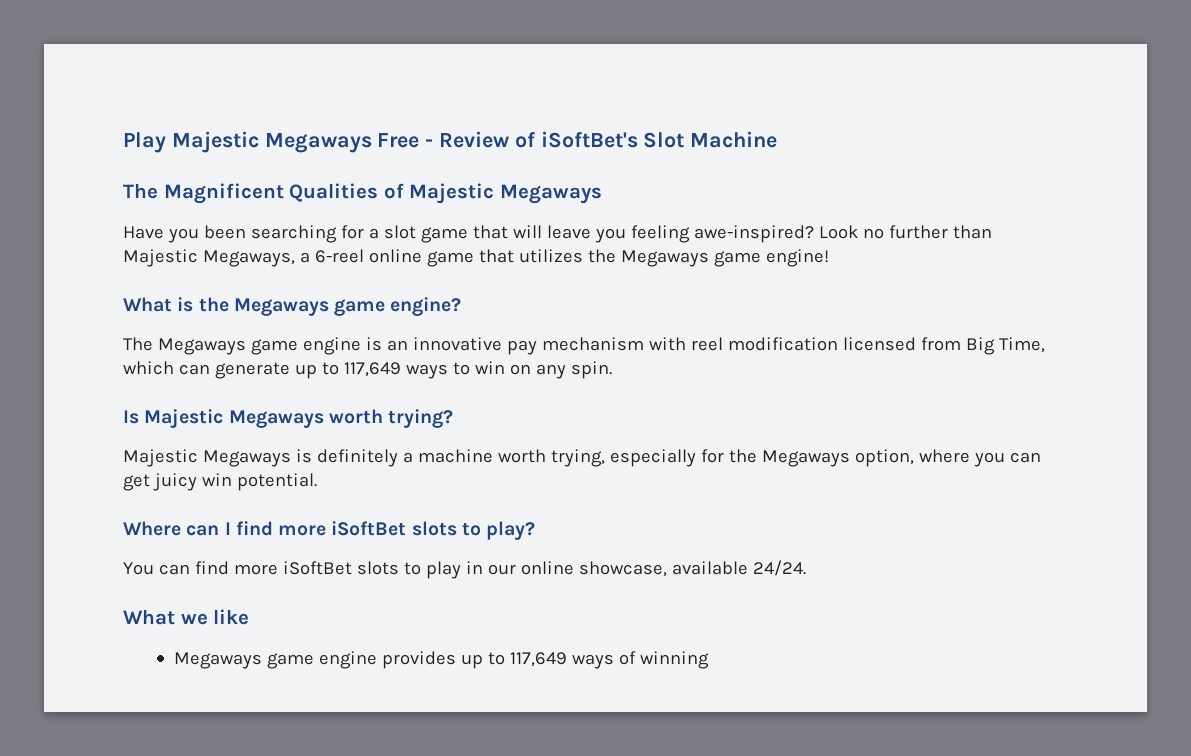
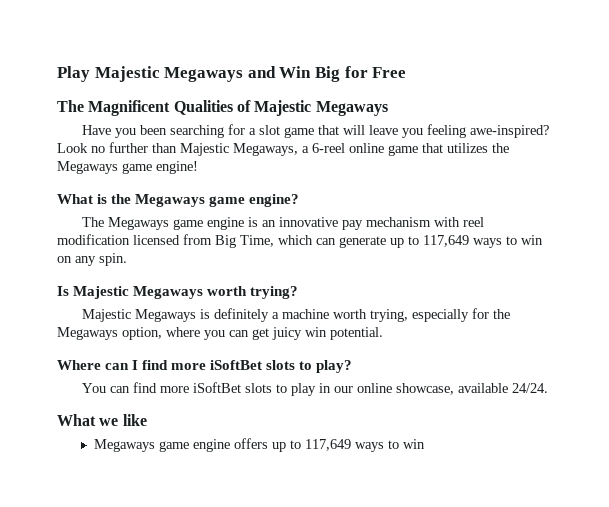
- Play Majestic Megaways Free - Review of iSoftBet's Slot Machine
+ Play Majestic Megaways and Win Big for Free
- Megaways game engine provides up to 117,649 ways of winning
+ Megaways game engine offers up to 117,649 ways to win

